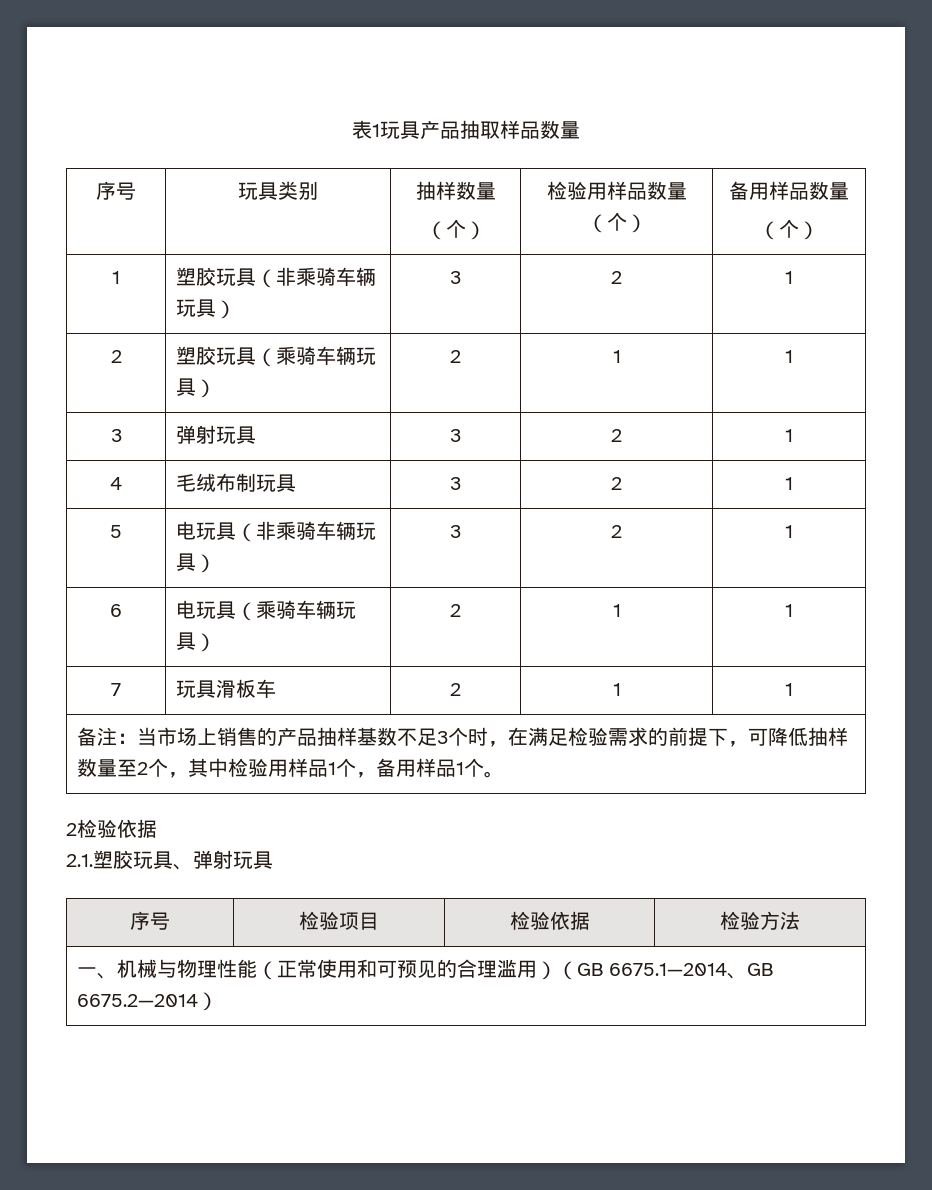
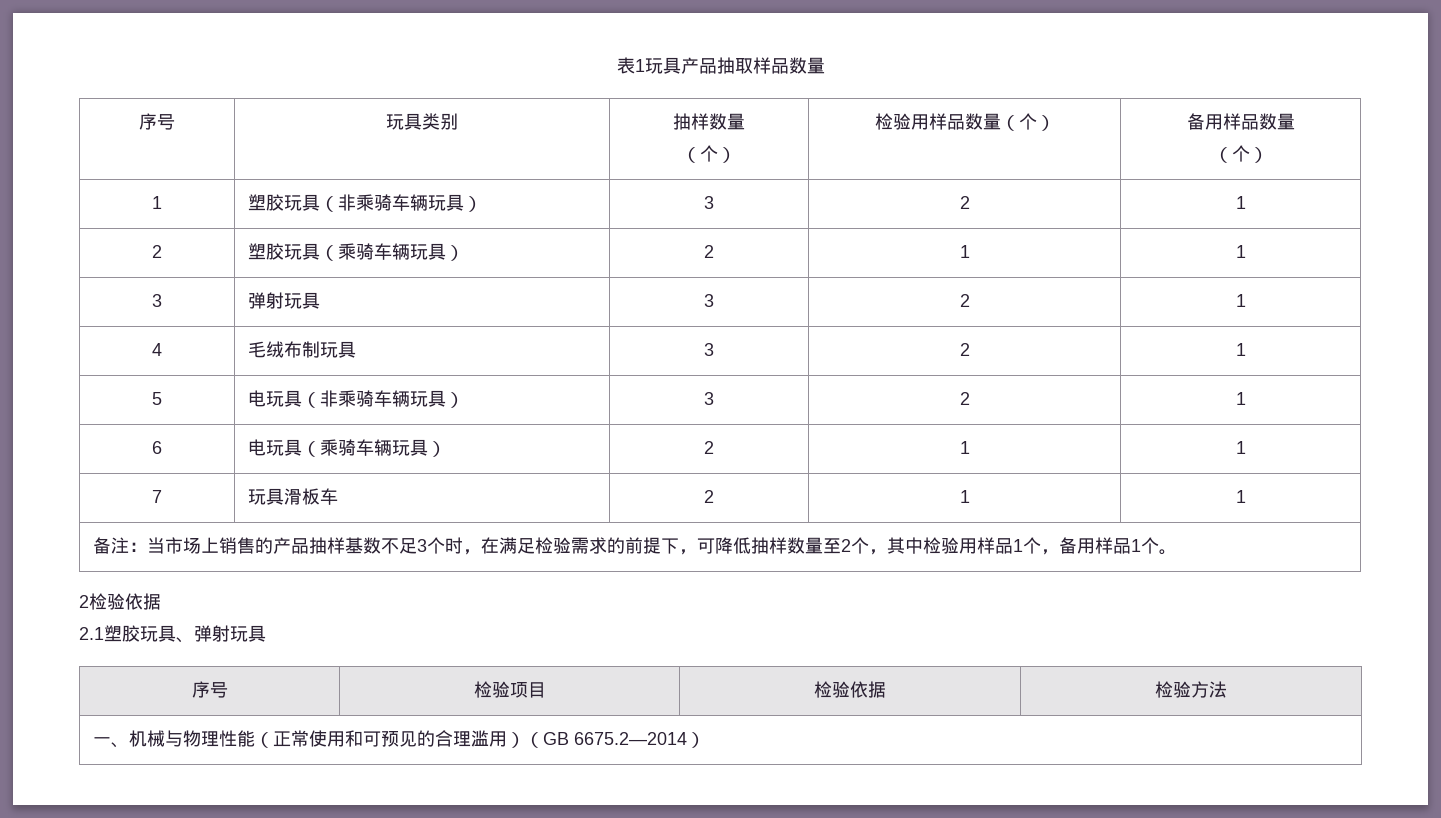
- 2.1.塑胶玩具、弹射玩具
+ 2.1塑胶玩具、弹射玩具
- 一、机械与物理性能（正常使用和可预见的合理滥用）（GB 6675.1—2014、GB 6675.2—2014）
+ 一、机械与物理性能（正常使用和可预见的合理滥用）（GB 6675.2—2014）

